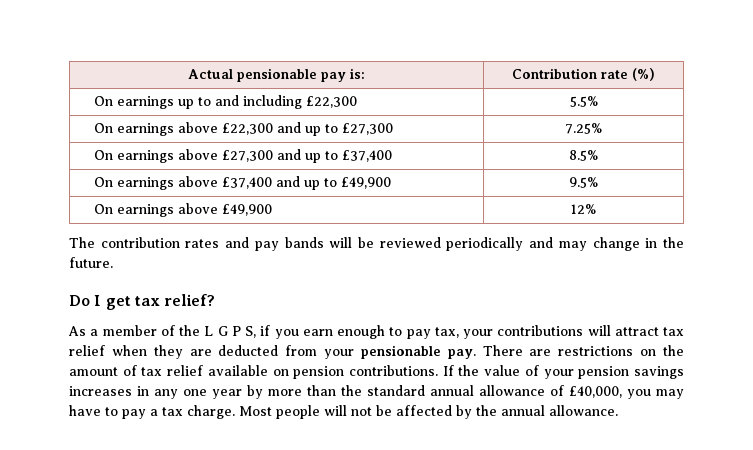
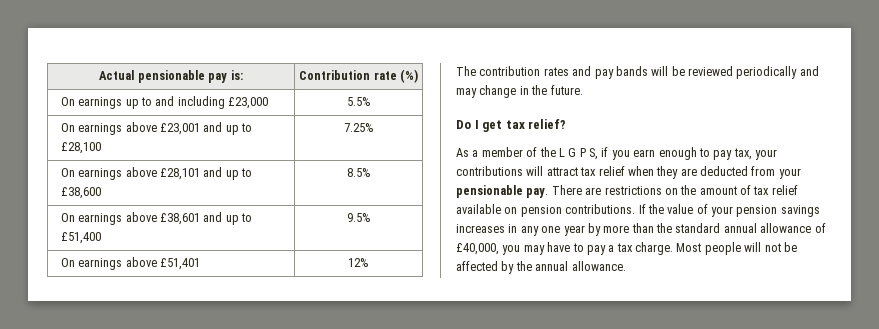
- On earnings up to and including £22,300 | 5.5%
+ On earnings up to and including £23,000 | 5.5%
- On earnings above £22,300 and up to £27,300 | 7.25%
+ On earnings above £23,001 and up to £28,100 | 7.25%
- On earnings above £27,300 and up to £37,400 | 8.5%
+ On earnings above £28,101 and up to £38,600 | 8.5%
- On earnings above £37,400 and up to £49,900 | 9.5%
+ On earnings above £38,601 and up to £51,400 | 9.5%
- On earnings above £49,900 | 12%
+ On earnings above £51,401 | 12%

